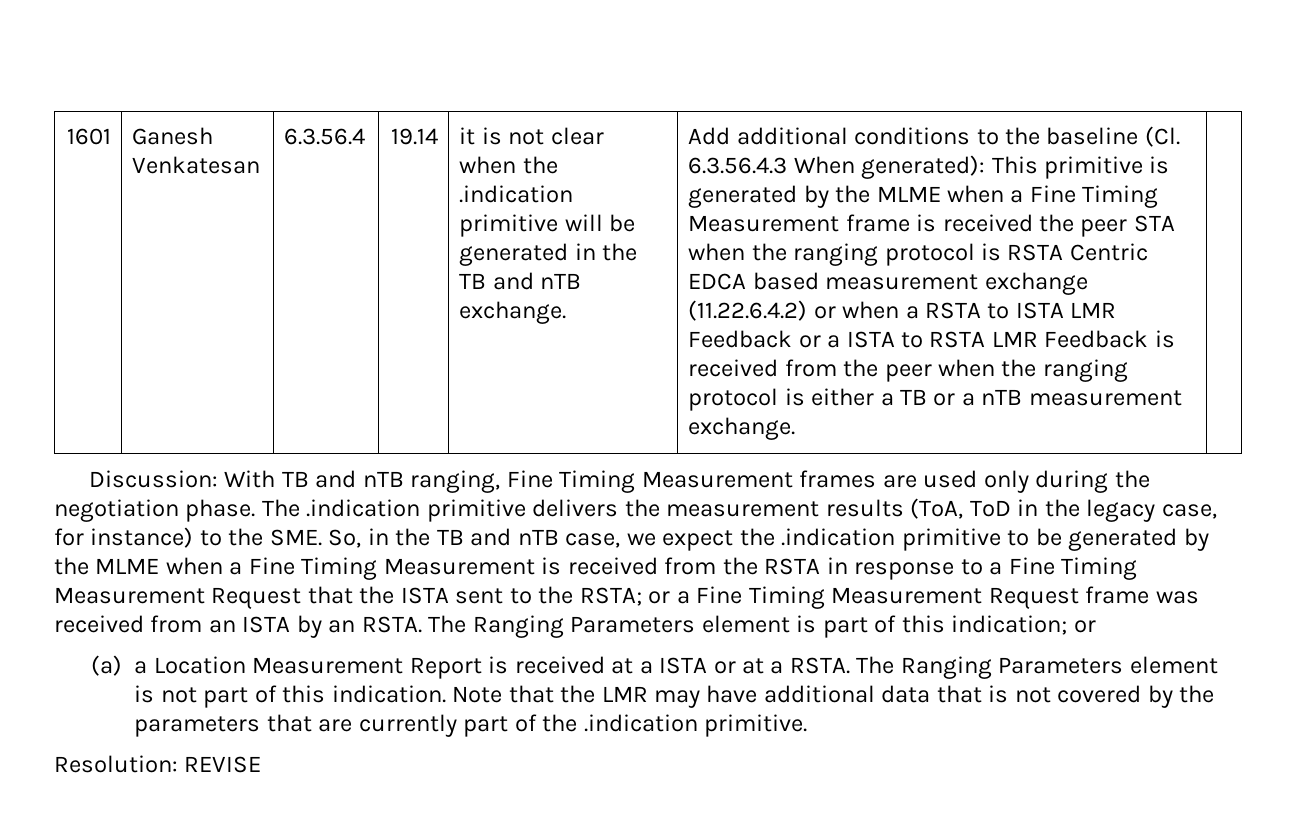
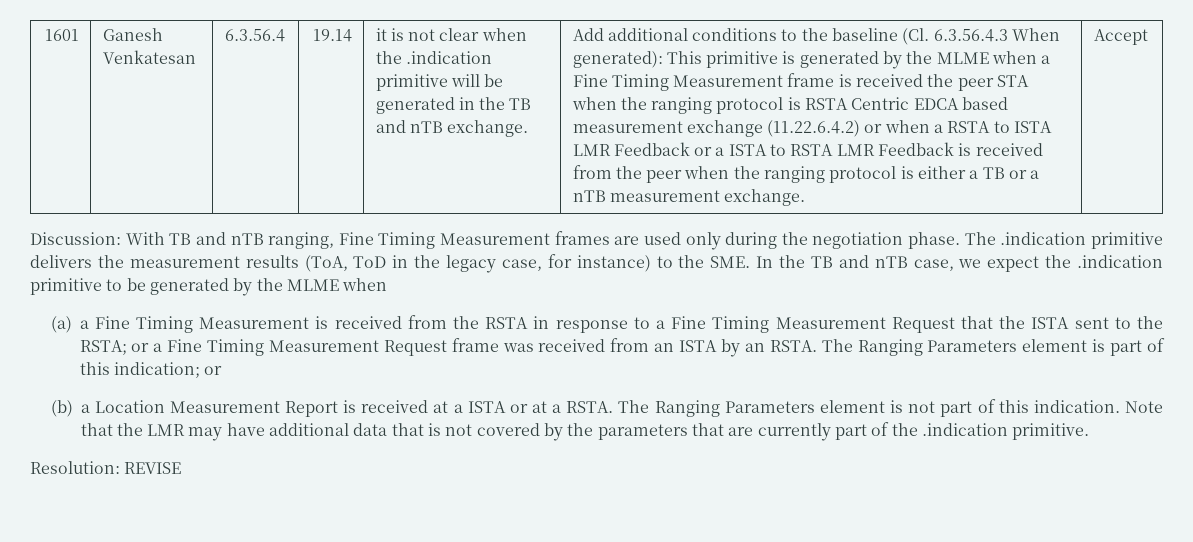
+ Accept
- The .indication primitive delivers the measurement results (ToA, ToD in the legacy case, for instance) to the SME. So, in the TB and nTB case, we expect the .indication primitive to be generated by the MLME when a Fine Timing Measurement is received from the RSTA in response to a Fine Timing Measurement Request that the ISTA sent to the RSTA;
+ The .indication primitive delivers the measurement results (ToA, ToD in the legacy case, for instance) to the SME. In the TB and nTB case, we expect the .indication primitive to be generated by the MLME when
+ (a) a Fine Timing Measurement is received from the RSTA in response to a Fine Timing Measurement Request that the ISTA sent to the RSTA;
- (a) a Location Measurement Report is received at a ISTA or at a RSTA.
+ (b) a Location Measurement Report is received at a ISTA or at a RSTA.

